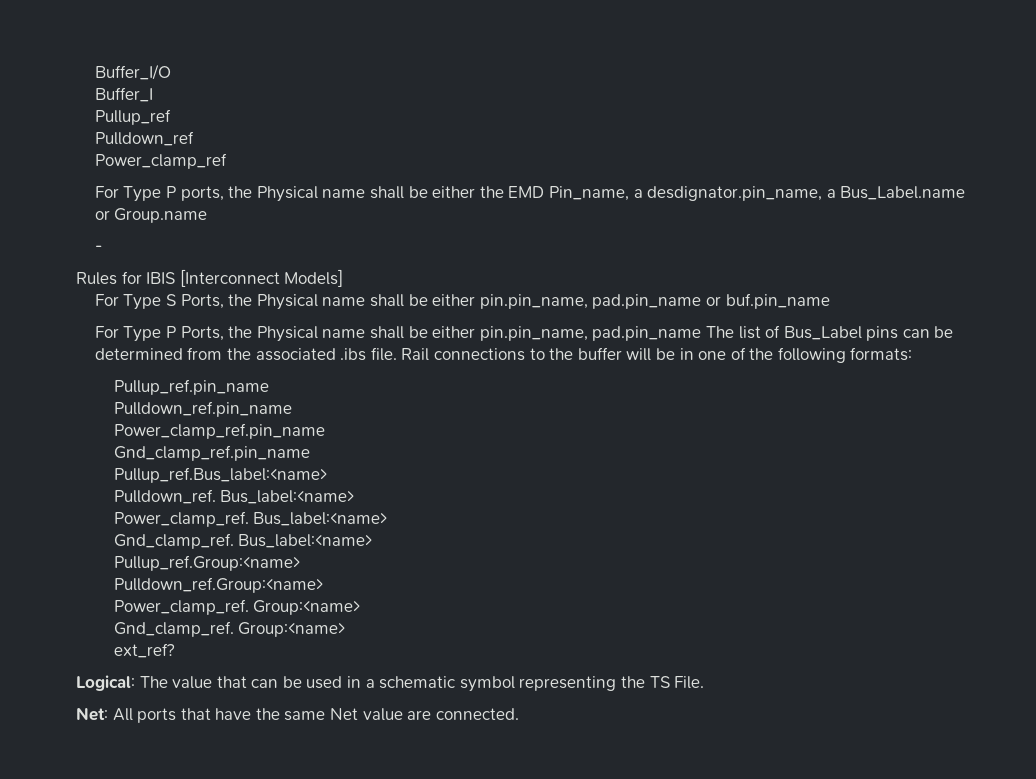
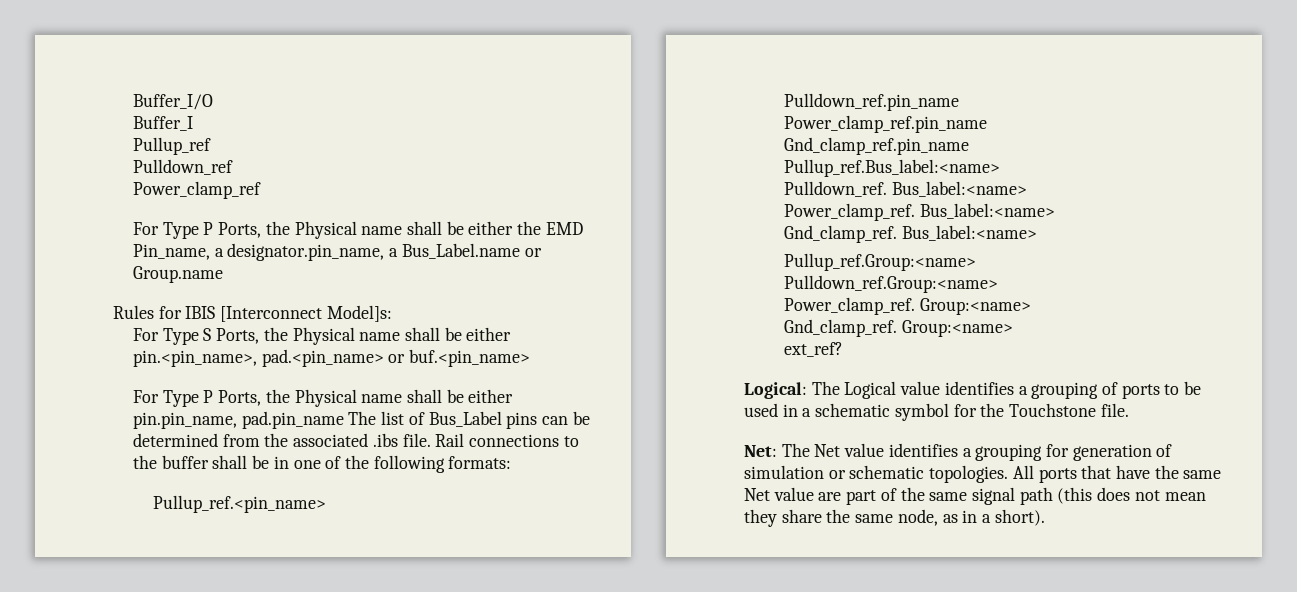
- For Type P ports, the Physical name shall be either the EMD Pin_name, a desdignator.pin_name, a Bus_Label.name or Group.name
+ For Type P Ports, the Physical name shall be either the EMD Pin_name, a designator.pin_name, a Bus_Label.name or Group.name
- -
- Rules for IBIS [Interconnect Models]
+ Rules for IBIS [Interconnect Model]s:
- For Type S Ports, the Physical name shall be either pin.pin_name, pad.pin_name or buf.pin_name
+ For Type S Ports, the Physical name shall be either pin.<pin_name>, pad.<pin_name> or buf.<pin_name>
- Rail connections to the buffer will be in one of the following formats:
+ Rail connections to the buffer shall be in one of the following formats:
- Pullup_ref.pin_name
+ Pullup_ref.<pin_name>
- Logical: The value that can be used in a schematic symbol representing the TS File.
- Net: All ports that have the same Net value are connected.
+ Logical: The Logical value identifies a grouping of ports to be used in a schematic symbol for the Touchstone file.
+ Net: The Net value identifies a grouping for generation of simulation or schematic topologies. All ports that have the same Net value are part of the same signal path (this does not mean they share the same node, as in a short).

